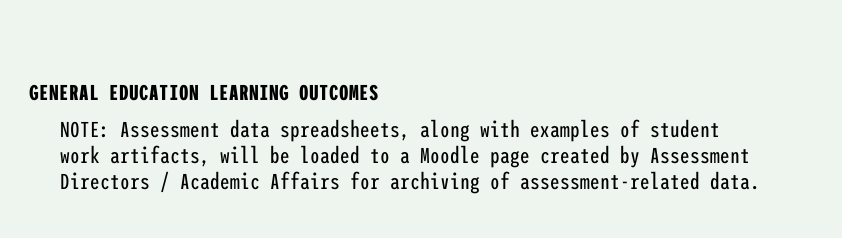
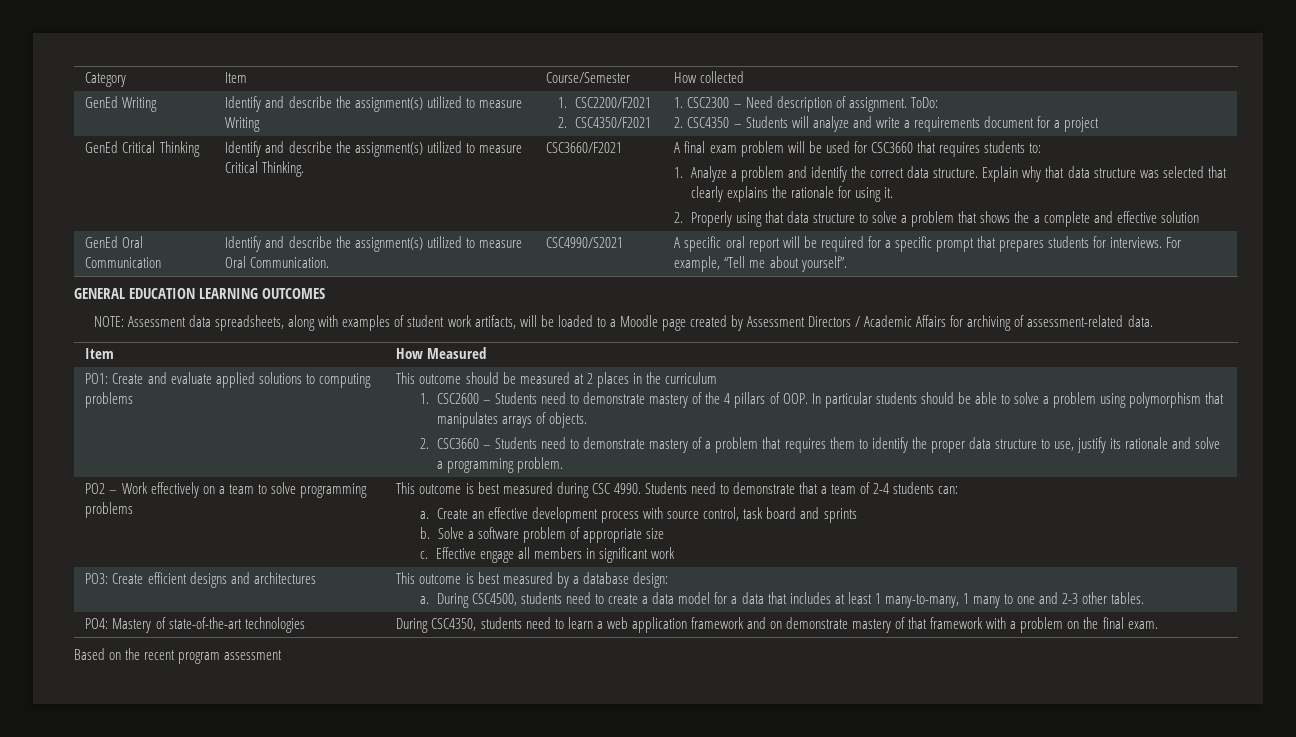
+ Category | Item | Course/Semester | How collected
+ GenEd Writing | Identify and describe the assignment(s) utilized to measure Writing | 1. CSC2200/F2021
+ 2. CSC4350/F2021 | 1. CSC2300 – Need description of assignment. ToDo:
+ 2. CSC4350 – Students will analyze and write a requirements document for a project
+ GenEd Critical Thinking | Identify and describe the assignment(s) utilized to measure Critical Thinking. | CSC3660/F2021 | A final exam problem will be used for CSC3660 that requires students to:
+ 1. Analyze a problem and identify the correct data structure. Explain why that data structure was selected that clearly explains the rationale for using it.
+ 2. Properly using that data structure to solve a problem that shows the a complete and effective solution
+ GenEd Oral Communication | Identify and describe the assignment(s) utilized to measure Oral Communication. | CSC4990/S2021 | A specific oral report will be required for a specific prompt that prepares students for interviews. For example, “Tell me about yourself”.
+ Item | How Measured
+ PO1: Create and evaluate applied solutions to computing problems | This outcome should be measured at 2 places in the curriculum
+ 1. CSC2600 – Students need to demonstrate mastery of the 4 pillars of OOP. In particular students should be able to solve a problem using polymorphism that manipulates arrays of objects.
+ 2. CSC3660 – Students need to demonstrate mastery of a problem that requires them to identify the proper data structure to use, justify its rationale and solve a programming problem.
+ PO2 – Work effectively on a team to solve programming problems | This outcome is best measured during CSC 4990. Students need to demonstrate that a team of 2-4 students can:
+ a. Create an effective development process with source control, task board and sprints
+ b. Solve a software problem of appropriate size
+ c. Effective engage all members in significant work
+ PO3: Create efficient designs and architectures | This outcome is best measured by a database design:
+ a. During CSC4500, students need to create a data model for a data that includes at least 1 many-to-many, 1 many to one and 2-3 other tables.
+ PO4: Mastery of state-of-the-art technologies | During CSC4350, students need to learn a web application framework and on demonstrate mastery of that framework with a problem on the final exam.
+ Based on the recent program assessment

